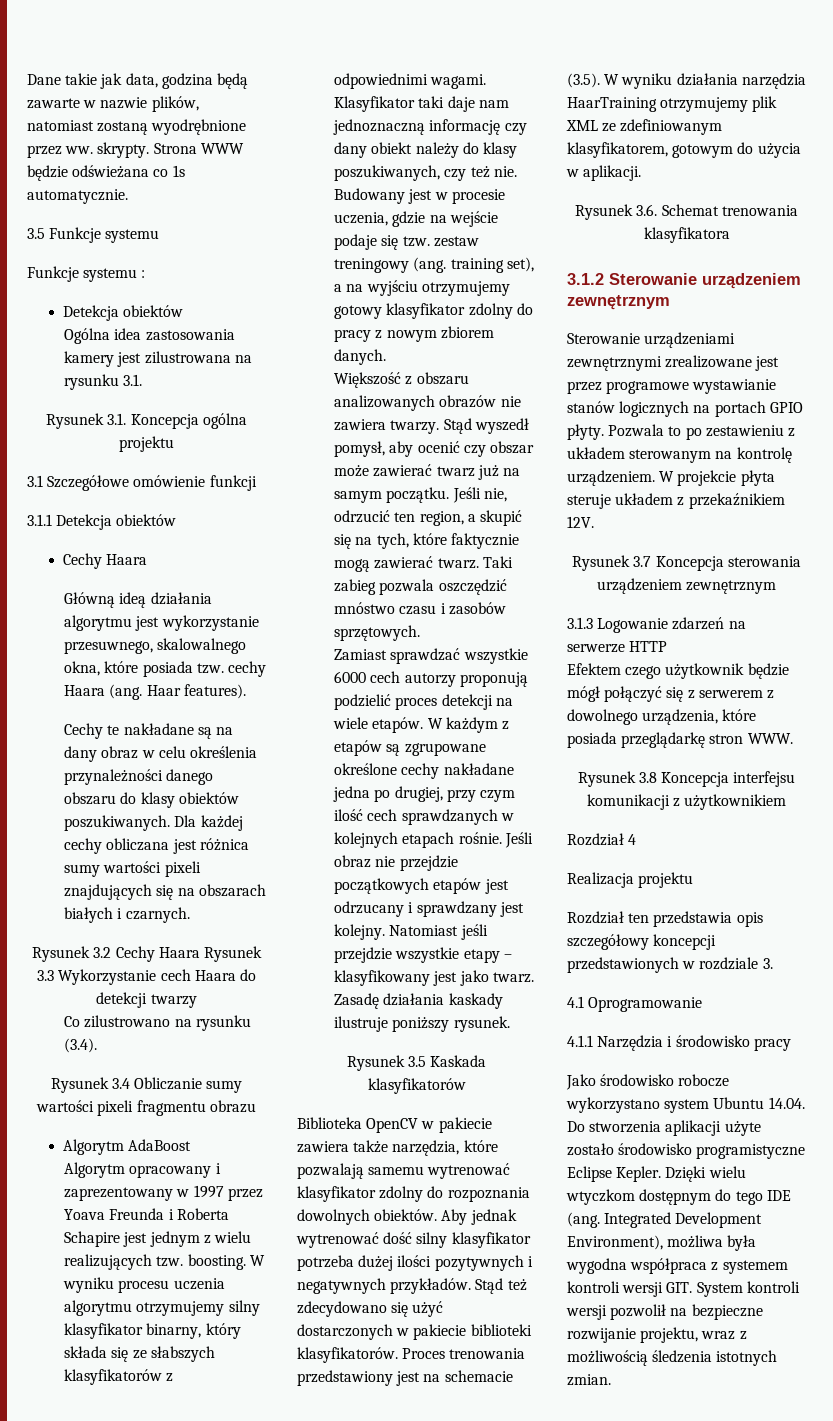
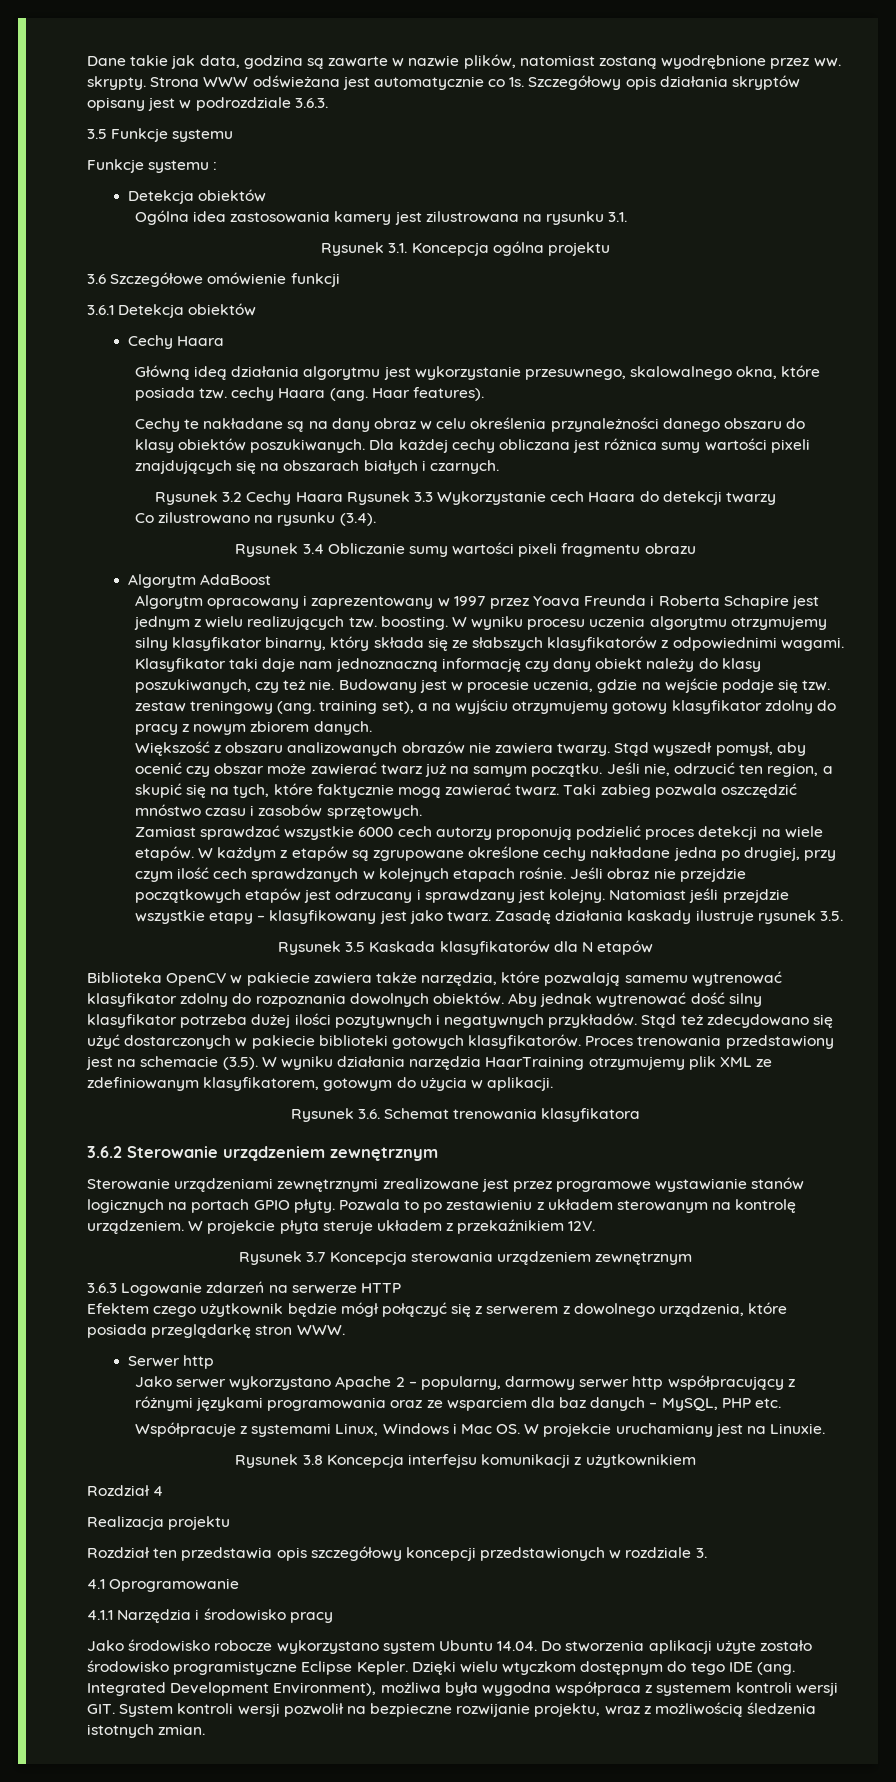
- Dane takie jak data, godzina będą zawarte w nazwie plików, natomiast zostaną wyodrębnione przez ww. skrypty.
+ Dane takie jak data, godzina są zawarte w nazwie plików, natomiast zostaną wyodrębnione przez ww. skrypty.
- Strona WWW będzie odświeżana co 1s automatycznie.
+ Strona WWW odświeżana jest automatycznie co 1s. Szczegółowy opis działania skryptów opisany jest w podrozdziale 3.6.3.
- 3.1 Szczegółowe omówienie funkcji
+ 3.6 Szczegółowe omówienie funkcji
- 3.1.1 Detekcja obiektów
+ 3.6.1 Detekcja obiektów
- Zasadę działania kaskady ilustruje poniższy rysunek.
+ Zasadę działania kaskady ilustruje rysunek 3.5.
- Rysunek 3.5 Kaskada klasyfikatorów
+ Rysunek 3.5 Kaskada klasyfikatorów dla N etapów
- Stąd też zdecydowano się użyć dostarczonych w pakiecie biblioteki klasyfikatorów.
+ Stąd też zdecydowano się użyć dostarczonych w pakiecie biblioteki gotowych klasyfikatorów.
- 3.1.2 Sterowanie urządzeniem zewnętrznym
+ 3.6.2 Sterowanie urządzeniem zewnętrznym
- 3.1.3 Logowanie zdarzeń na serwerze HTTP
+ 3.6.3 Logowanie zdarzeń na serwerze HTTP
+ Serwer http
+ Jako serwer wykorzystano Apache 2 – popularny, darmowy serwer http współpracujący z różnymi językami programowania oraz ze wsparciem dla baz danych – MySQL, PHP etc.
+ Współpracuje z systemami Linux, Windows i Mac OS. W projekcie uruchamiany jest na Linuxie.

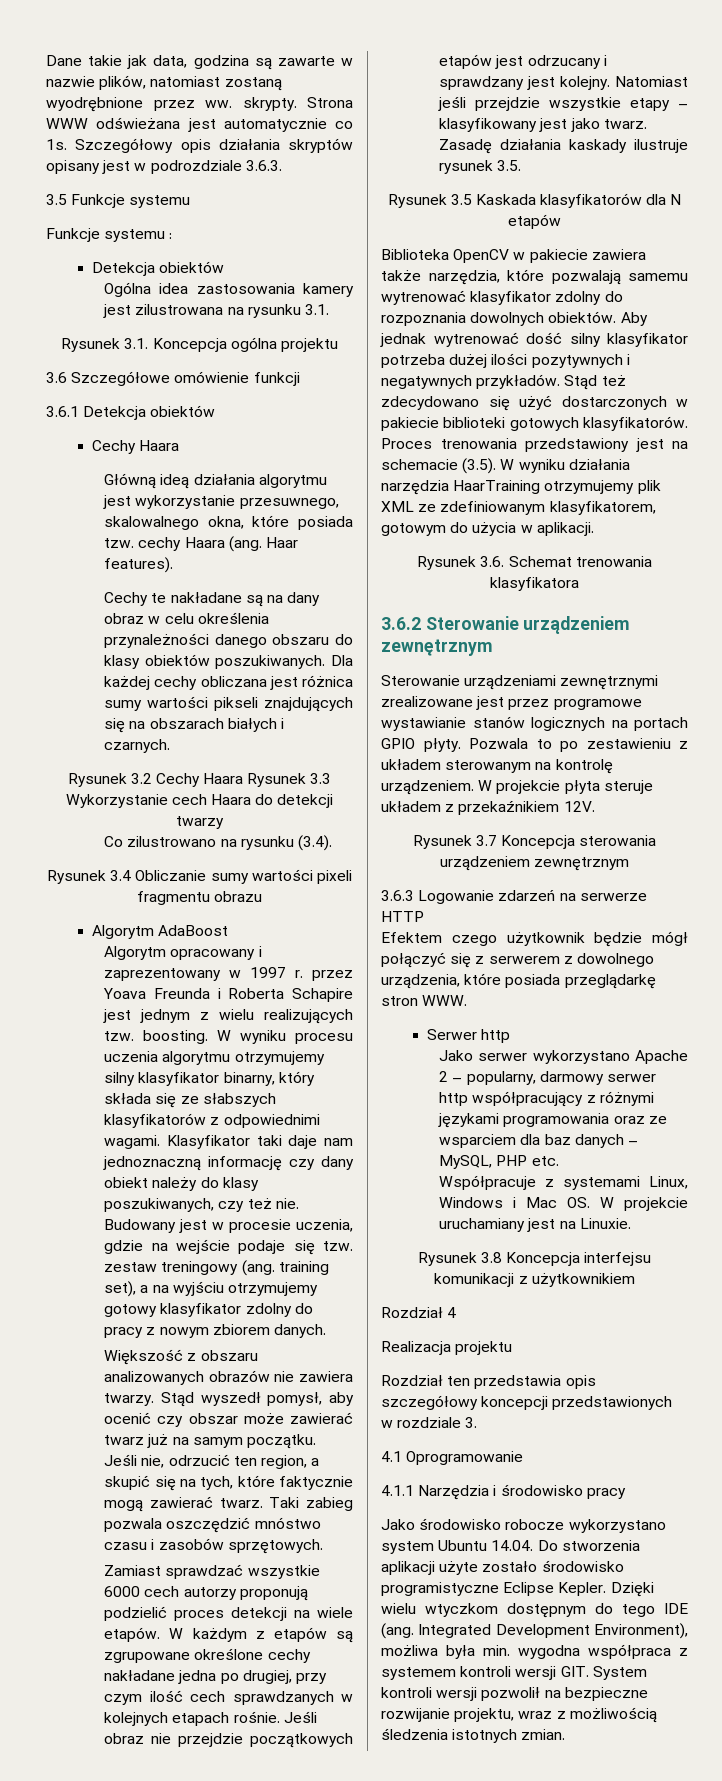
- Dla każdej cechy obliczana jest różnica sumy wartości pixeli znajdujących się na obszarach białych i czarnych.
+ Dla każdej cechy obliczana jest różnica sumy wartości pikseli znajdujących się na obszarach białych i czarnych.
- Algorytm opracowany i zaprezentowany w 1997 przez Yoava Freunda i Roberta Schapire jest jednym z wielu realizujących tzw. boosting.
+ Algorytm opracowany i zaprezentowany w 1997 r. przez Yoava Freunda i Roberta Schapire jest jednym z wielu realizujących tzw. boosting.
- Integrated Development Environment), możliwa była wygodna współpraca z systemem kontroli wersji GIT. System kontroli wersji pozwolił na bezpieczne rozwijanie projektu, wraz z możliwością śledzenia istotnych zmian.
+ Integrated Development Environment), możliwa była min. wygodna współpraca z systemem kontroli wersji GIT. System kontroli wersji pozwolił na bezpieczne rozwijanie projektu, wraz z możliwością śledzenia istotnych zmian.

